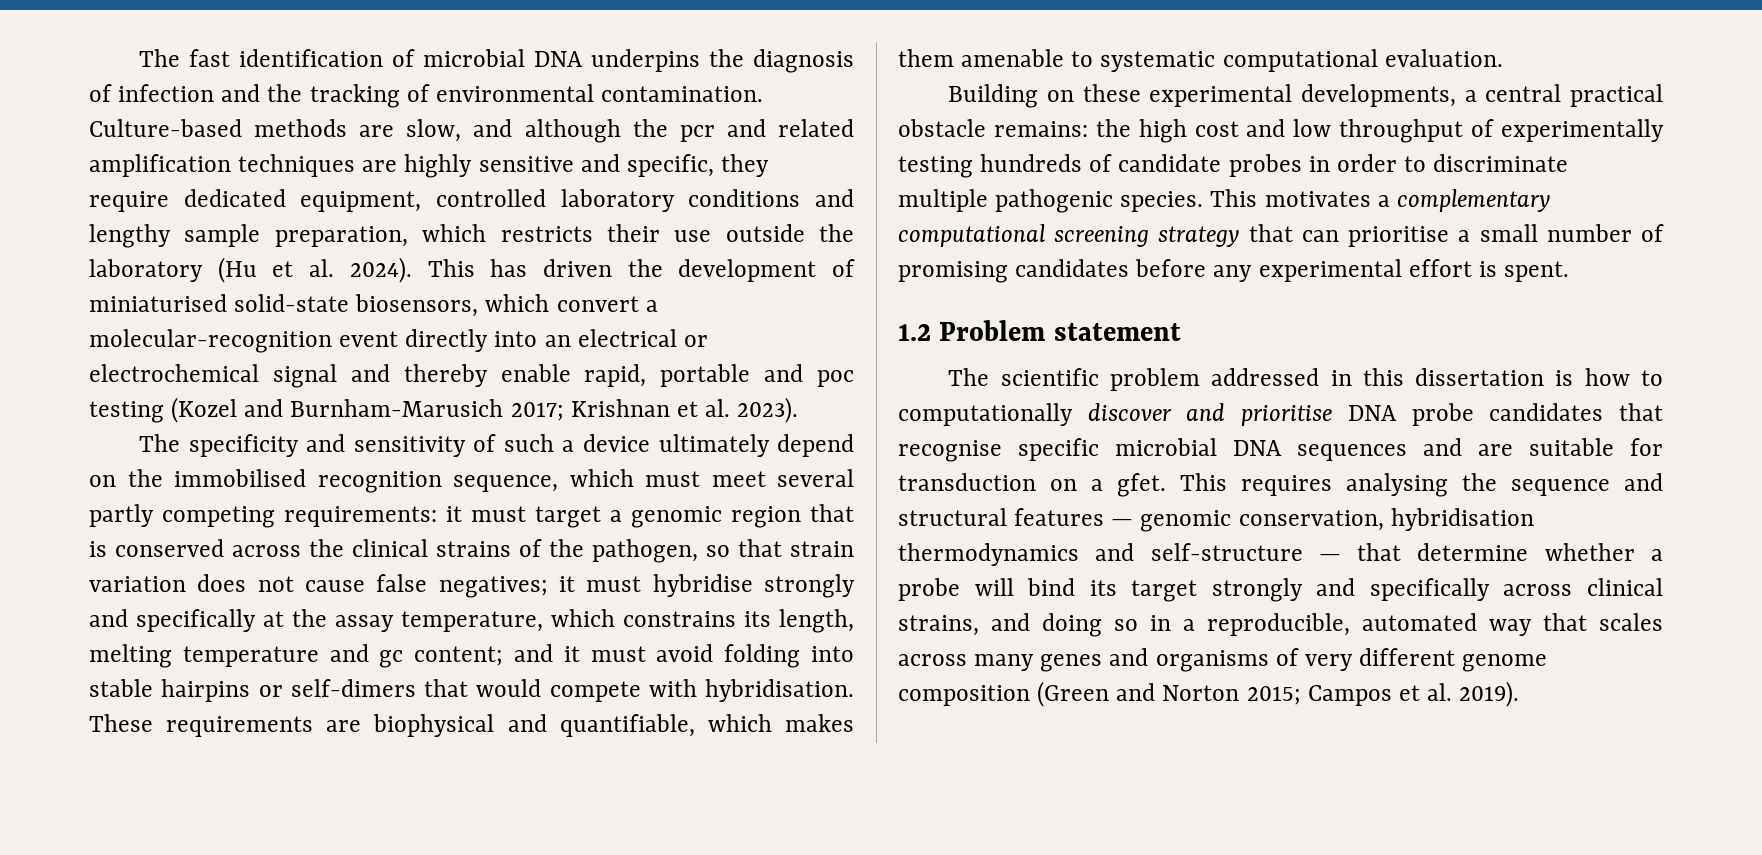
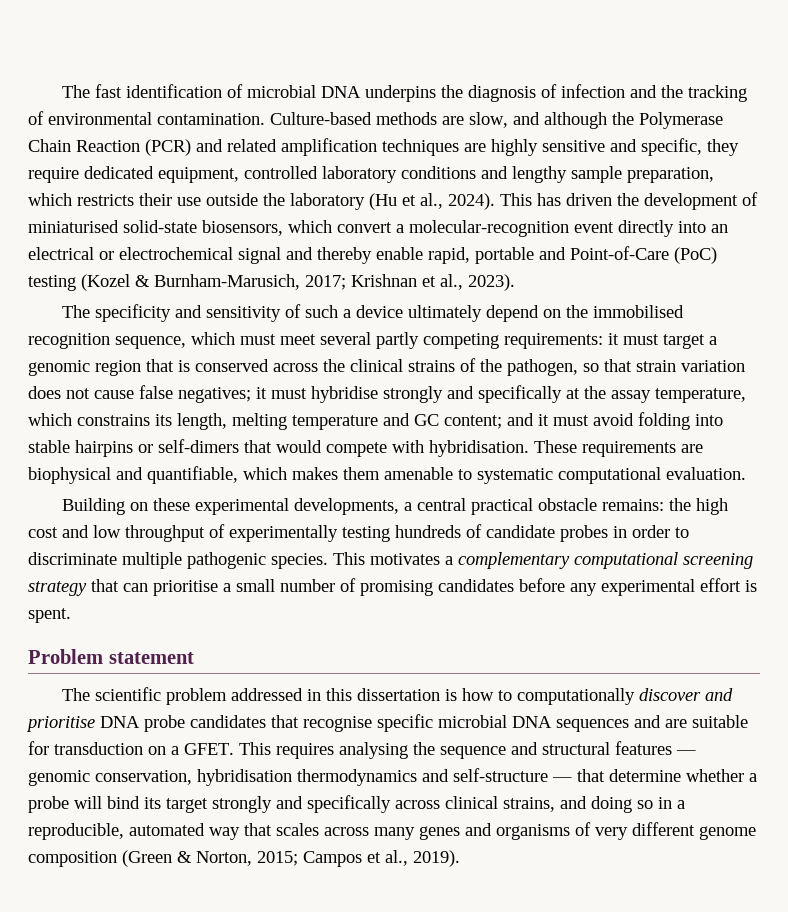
- Culture-based methods are slow, and although the pcr and related amplification techniques are highly sensitive and specific, they require dedicated equipment, controlled laboratory conditions and lengthy sample preparation, which restricts their use outside the laboratory (Hu et al. 2024).
+ Culture-based methods are slow, and although the Polymerase Chain Reaction (PCR) and related amplification techniques are highly sensitive and specific, they require dedicated equipment, controlled laboratory conditions and lengthy sample preparation, which restricts their use outside the laboratory (Hu et al., 2024).
- This has driven the development of miniaturised solid-state biosensors, which convert a molecular-recognition event directly into an electrical or electrochemical signal and thereby enable rapid, portable and poc testing (Kozel and Burnham-Marusich 2017; Krishnan et al. 2023).
+ This has driven the development of miniaturised solid-state biosensors, which convert a molecular-recognition event directly into an electrical or electrochemical signal and thereby enable rapid, portable and Point-of-Care (PoC) testing (Kozel & Burnham-Marusich, 2017; Krishnan et al., 2023).
- it must hybridise strongly and specifically at the assay temperature, which constrains its length, melting temperature and gc content;
+ it must hybridise strongly and specifically at the assay temperature, which constrains its length, melting temperature and GC content;
- 1.2 Problem statement
+ Problem statement
- The scientific problem addressed in this dissertation is how to computationally discover and prioritise DNA probe candidates that recognise specific microbial DNA sequences and are suitable for transduction on a gfet.
+ The scientific problem addressed in this dissertation is how to computationally discover and prioritise DNA probe candidates that recognise specific microbial DNA sequences and are suitable for transduction on a GFET.
- This requires analysing the sequence and structural features — genomic conservation, hybridisation thermodynamics and self-structure — that determine whether a probe will bind its target strongly and specifically across clinical strains, and doing so in a reproducible, automated way that scales across many genes and organisms of very different genome composition (Green and Norton 2015; Campos et al. 2019).
+ This requires analysing the sequence and structural features — genomic conservation, hybridisation thermodynamics and self-structure — that determine whether a probe will bind its target strongly and specifically across clinical strains, and doing so in a reproducible, automated way that scales across many genes and organisms of very different genome composition (Green & Norton, 2015; Campos et al., 2019).

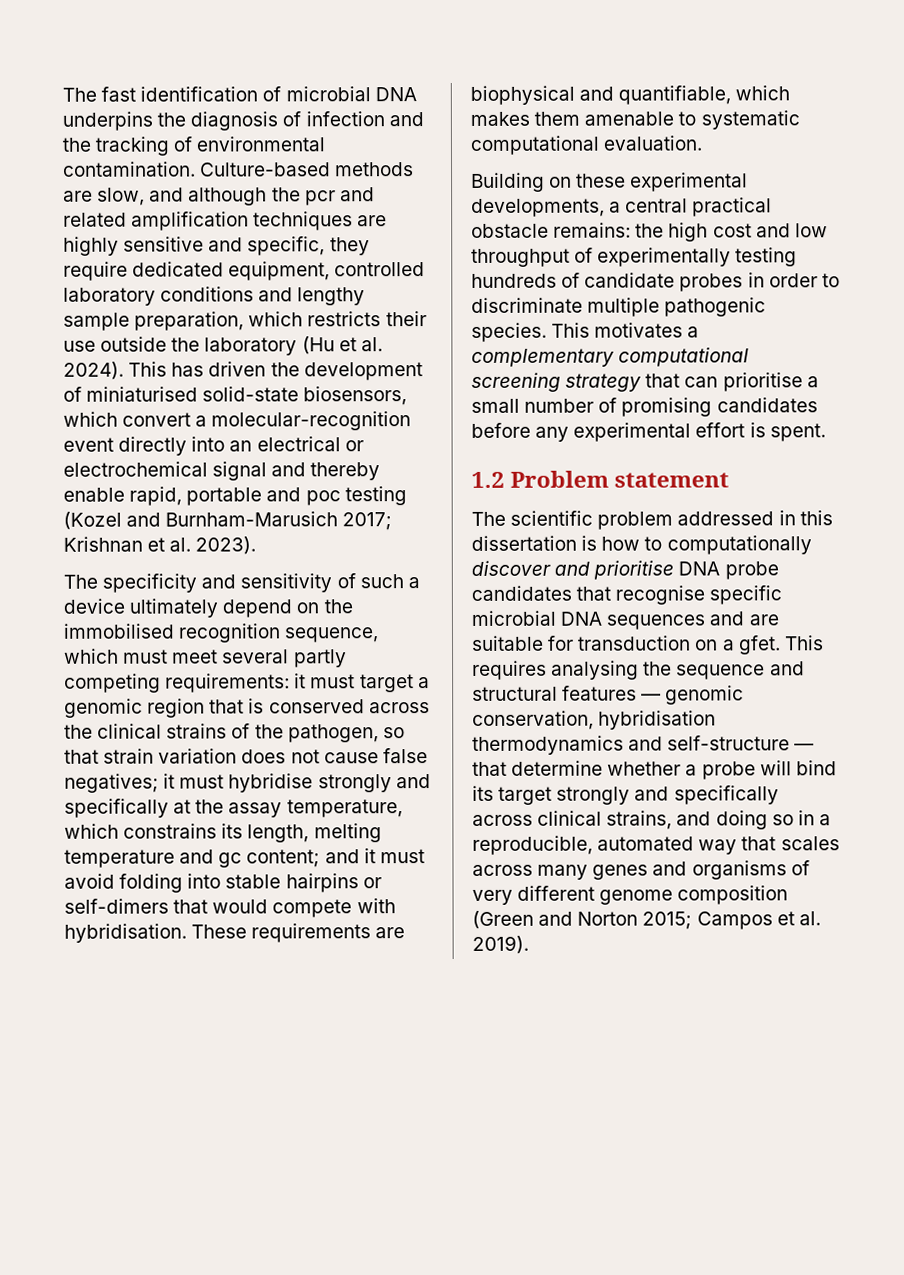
- Culture-based methods are slow, and although the Polymerase Chain Reaction (PCR) and related amplification techniques are highly sensitive and specific, they require dedicated equipment, controlled laboratory conditions and lengthy sample preparation, which restricts their use outside the laboratory (Hu et al., 2024).
+ Culture-based methods are slow, and although the pcr and related amplification techniques are highly sensitive and specific, they require dedicated equipment, controlled laboratory conditions and lengthy sample preparation, which restricts their use outside the laboratory (Hu et al. 2024).
- This has driven the development of miniaturised solid-state biosensors, which convert a molecular-recognition event directly into an electrical or electrochemical signal and thereby enable rapid, portable and Point-of-Care (PoC) testing (Kozel & Burnham-Marusich, 2017; Krishnan et al., 2023).
+ This has driven the development of miniaturised solid-state biosensors, which convert a molecular-recognition event directly into an electrical or electrochemical signal and thereby enable rapid, portable and poc testing (Kozel and Burnham-Marusich 2017; Krishnan et al. 2023).
- it must hybridise strongly and specifically at the assay temperature, which constrains its length, melting temperature and GC content;
+ it must hybridise strongly and specifically at the assay temperature, which constrains its length, melting temperature and gc content;
- Problem statement
+ 1.2 Problem statement
- The scientific problem addressed in this dissertation is how to computationally discover and prioritise DNA probe candidates that recognise specific microbial DNA sequences and are suitable for transduction on a GFET.
+ The scientific problem addressed in this dissertation is how to computationally discover and prioritise DNA probe candidates that recognise specific microbial DNA sequences and are suitable for transduction on a gfet.
- This requires analysing the sequence and structural features — genomic conservation, hybridisation thermodynamics and self-structure — that determine whether a probe will bind its target strongly and specifically across clinical strains, and doing so in a reproducible, automated way that scales across many genes and organisms of very different genome composition (Green & Norton, 2015; Campos et al., 2019).
+ This requires analysing the sequence and structural features — genomic conservation, hybridisation thermodynamics and self-structure — that determine whether a probe will bind its target strongly and specifically across clinical strains, and doing so in a reproducible, automated way that scales across many genes and organisms of very different genome composition (Green and Norton 2015; Campos et al. 2019).

